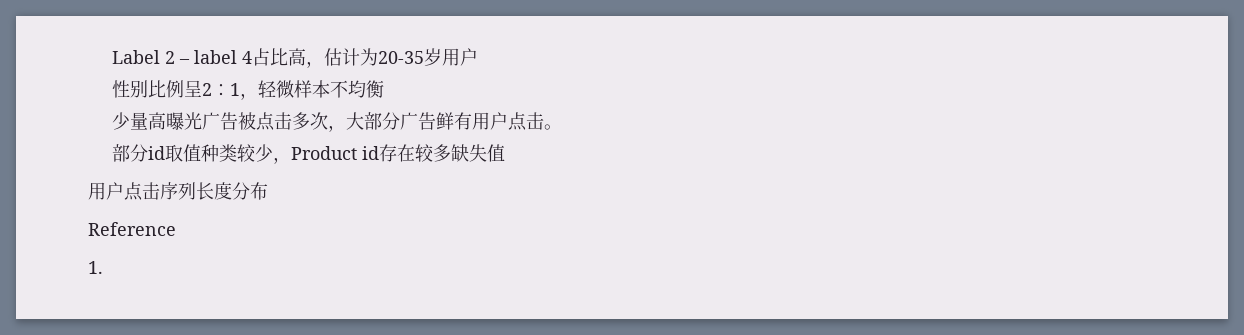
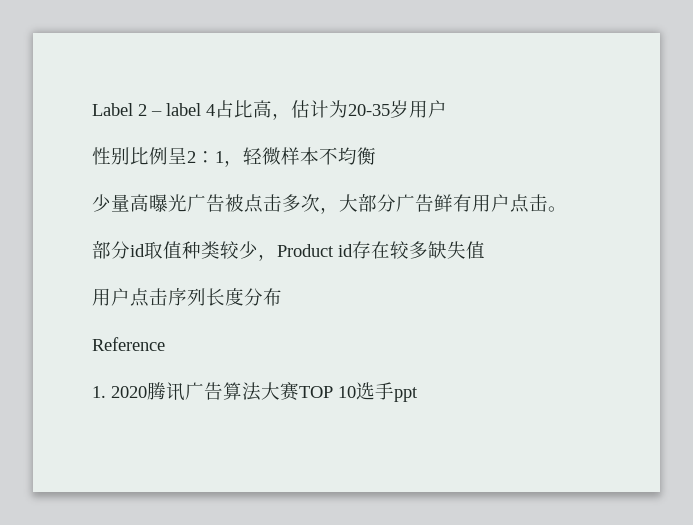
- 1.
+ 1. 2020腾讯广告算法大赛TOP 10选手ppt

